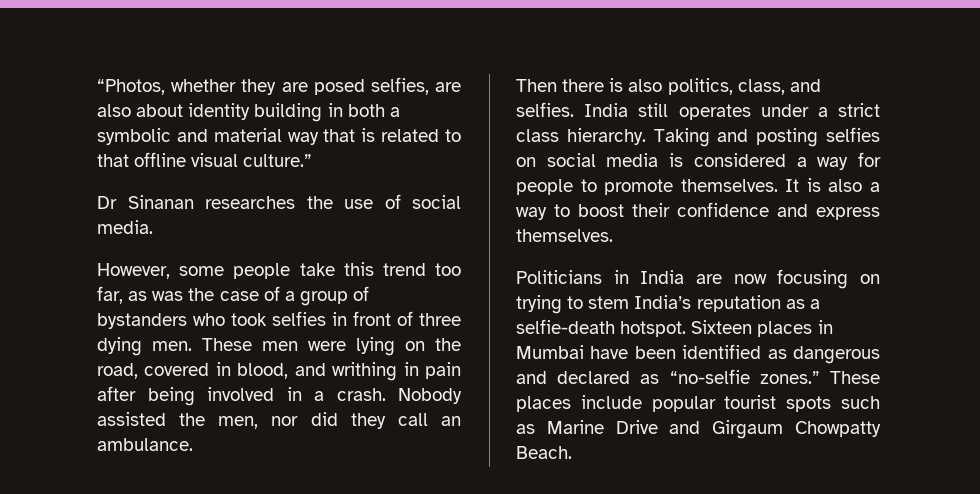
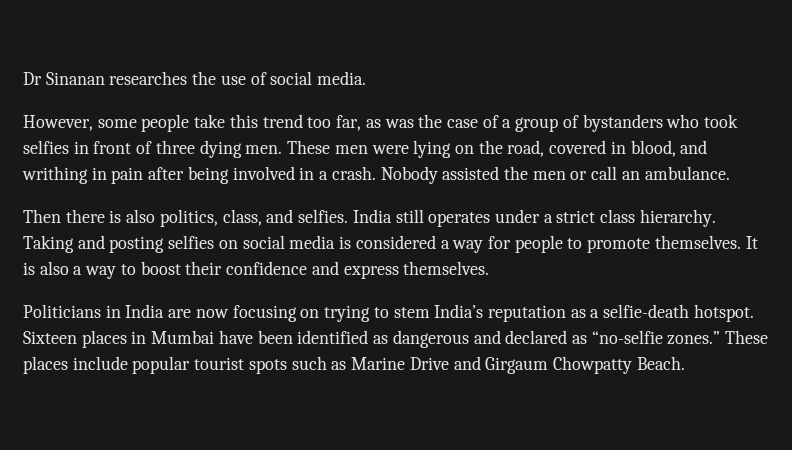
- “Photos, whether they are posed selfies, are also about identity building in both a symbolic and material way that is related to that offline visual culture.”
- Nobody assisted the men, nor did they call an ambulance.
+ Nobody assisted the men or call an ambulance.

